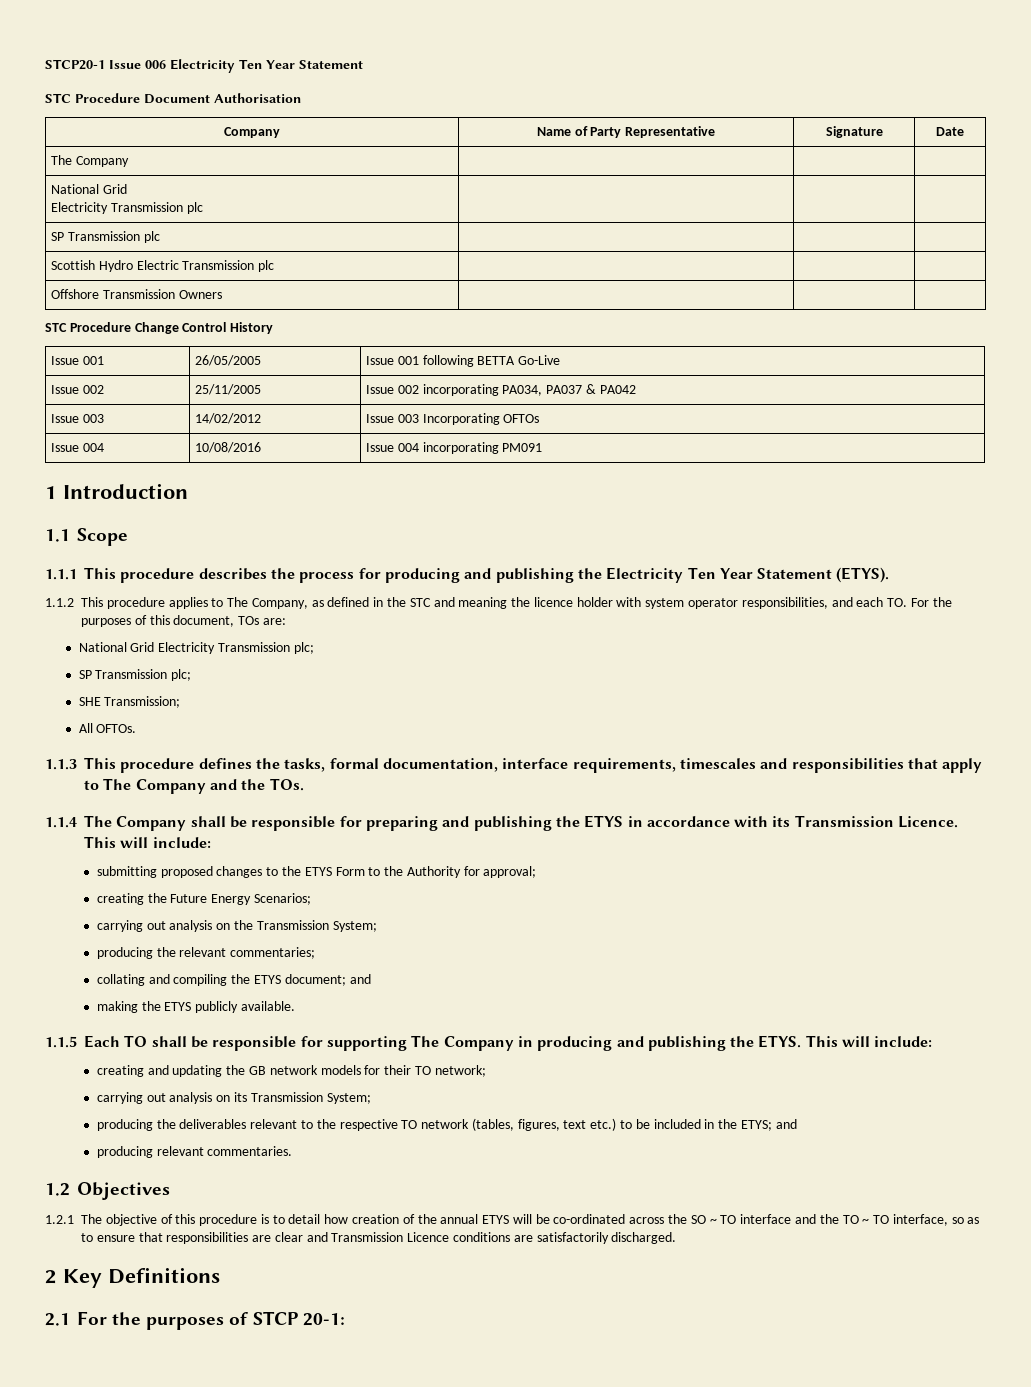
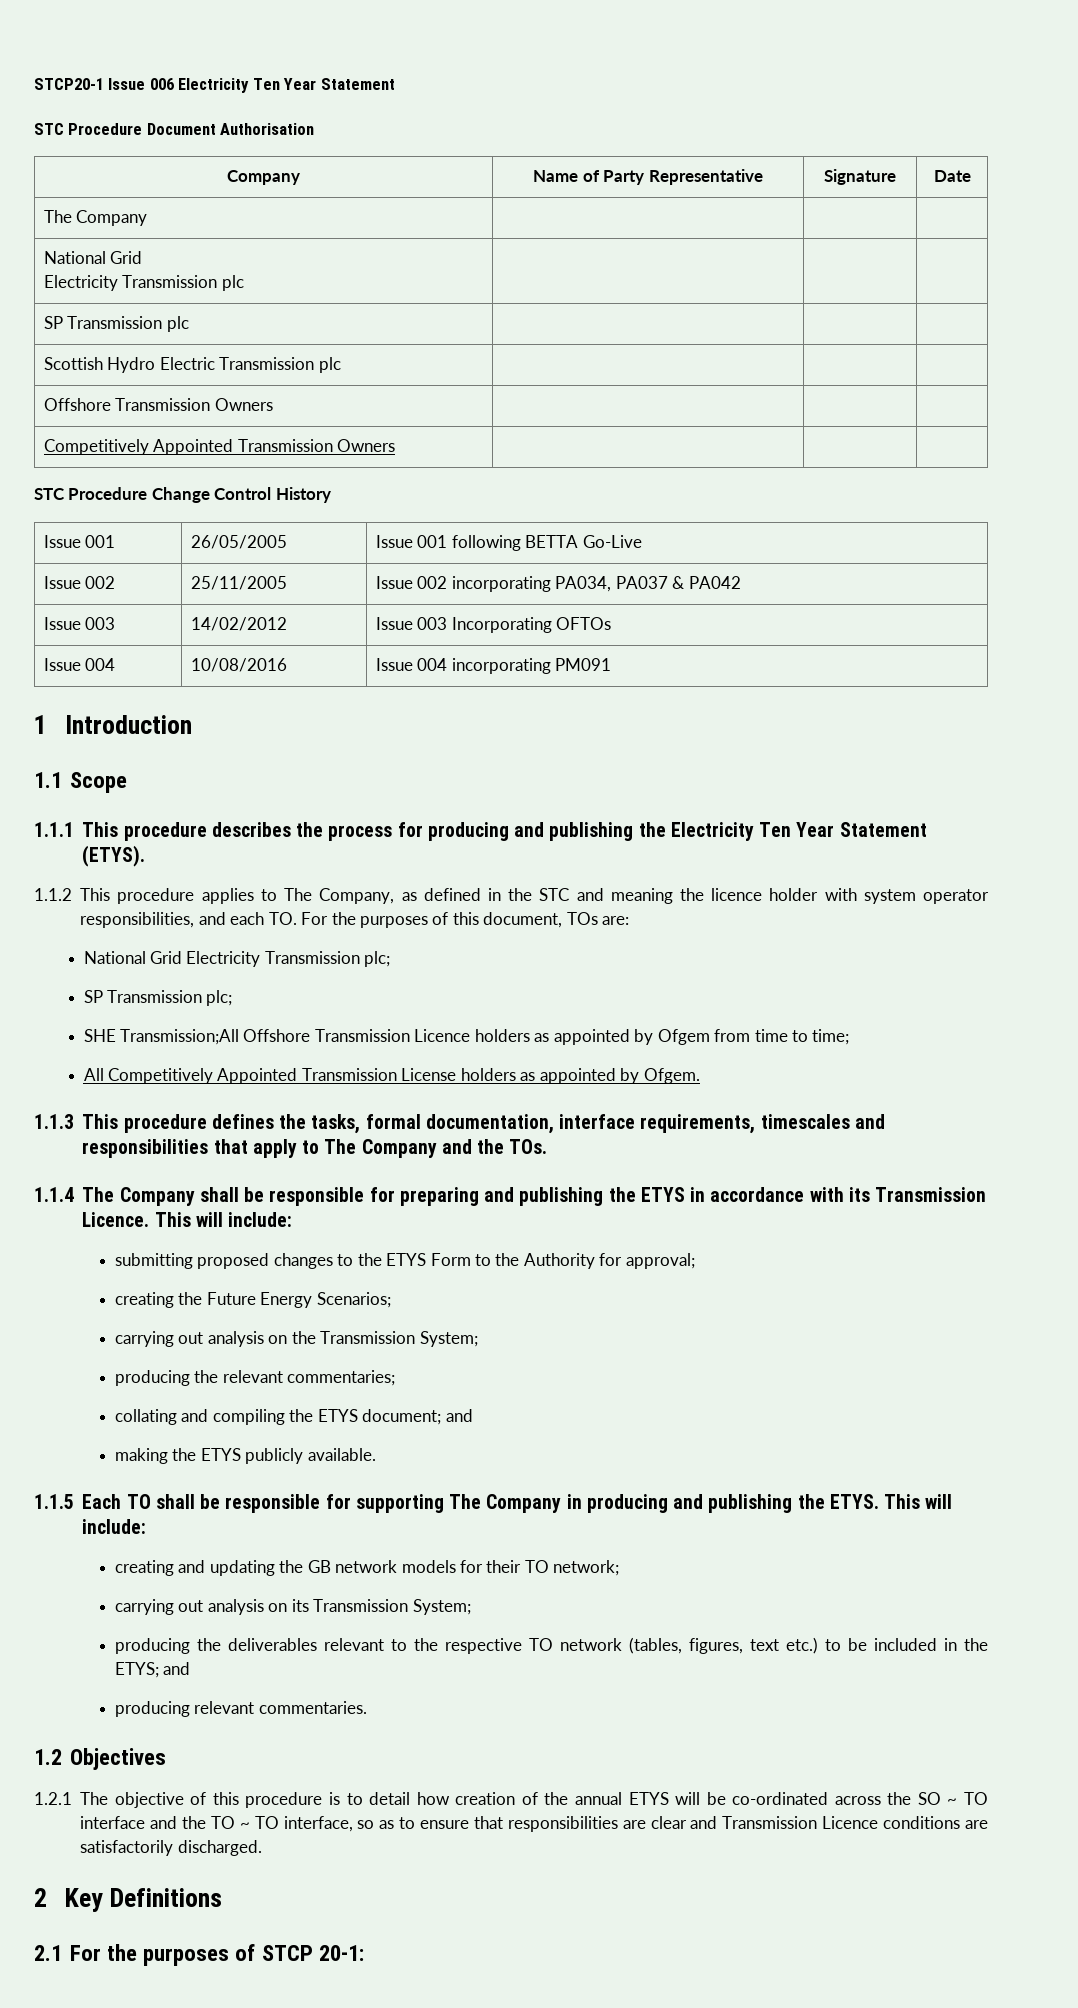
+ Competitively Appointed Transmission Owners | | |
- SHE Transmission;
- All OFTOs.
+ SHE Transmission;All Offshore Transmission Licence holders as appointed by Ofgem from time to time;
+ All Competitively Appointed Transmission License holders as appointed by Ofgem.

